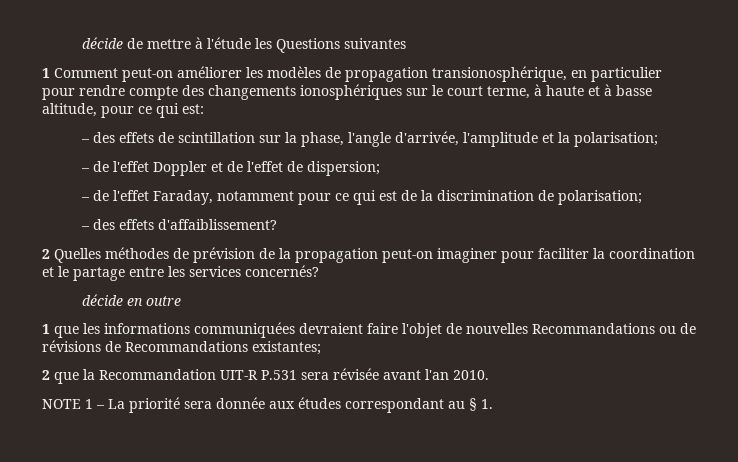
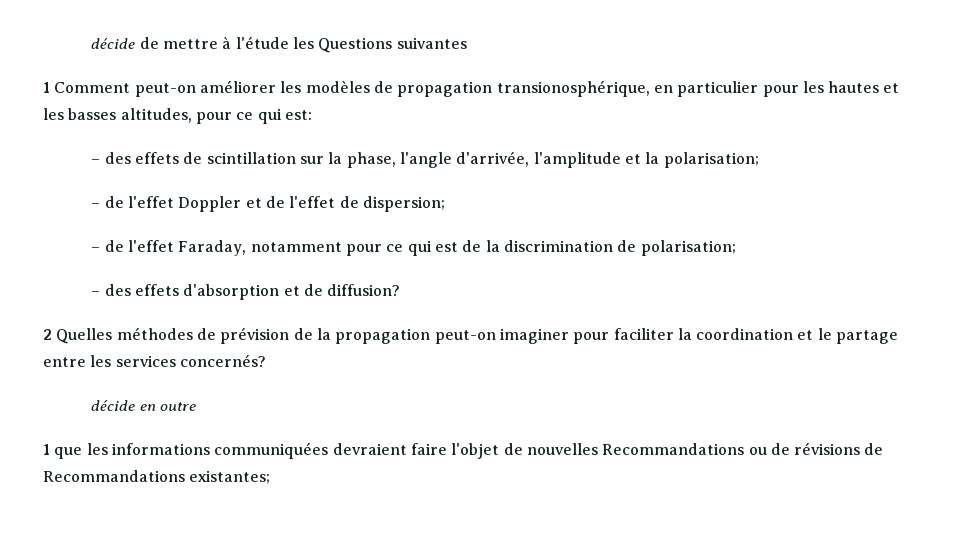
- 1 Comment peut-on améliorer les modèles de propagation transionosphérique, en particulier pour rendre compte des changements ionosphériques sur le court terme, à haute et à basse altitude, pour ce qui est:
+ 1 Comment peut-on améliorer les modèles de propagation transionosphérique, en particulier pour les hautes et les basses altitudes, pour ce qui est:
- – des effets d'affaiblissement?
+ – des effets d'absorption et de diffusion?
- 2 que la Recommandation UIT-R P.531 sera révisée avant l'an 2010.
- NOTE 1 – La priorité sera donnée aux études correspondant au § 1.

